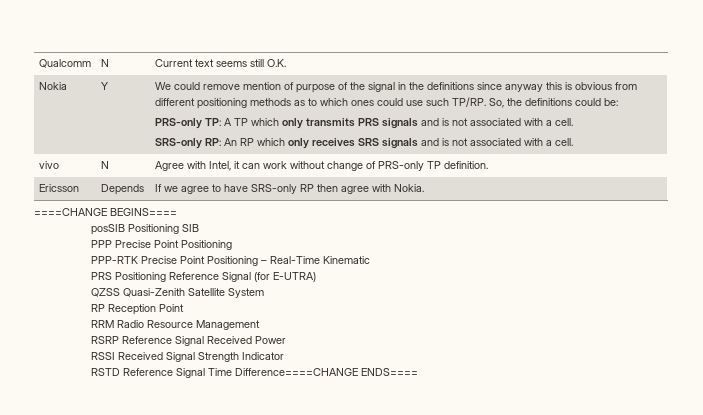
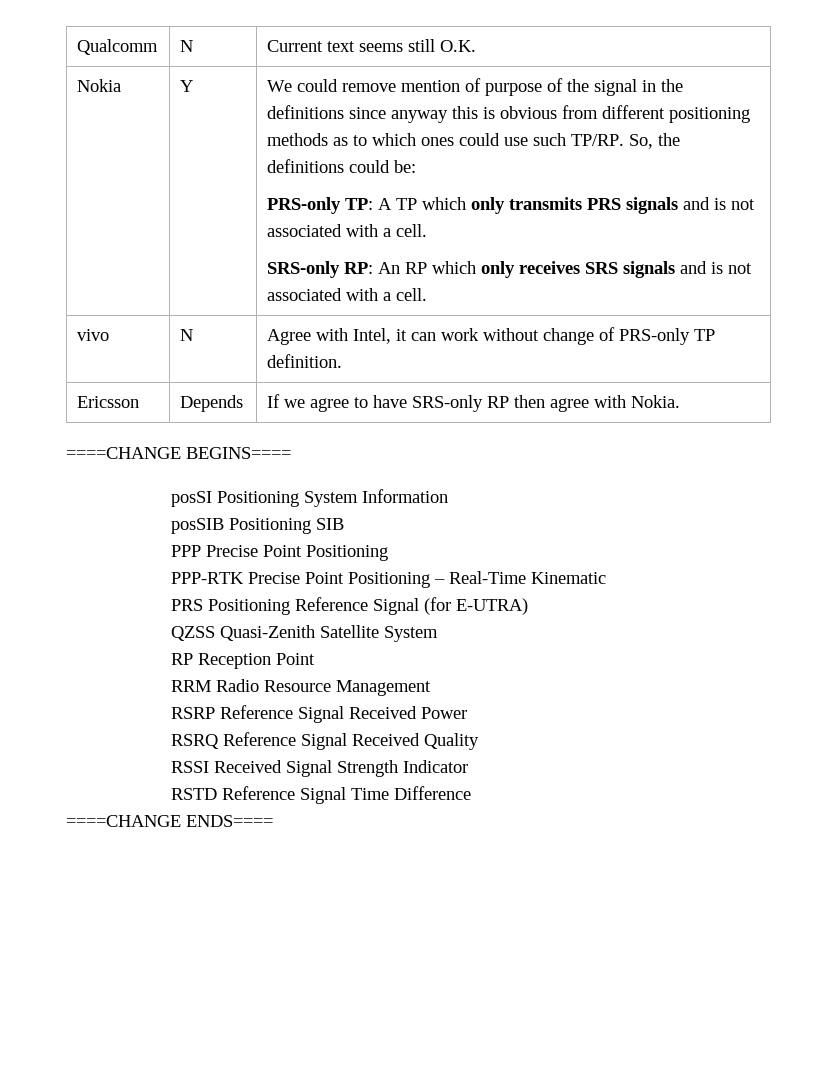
+ posSI Positioning System Information
+ RSRQ Reference Signal Received Quality
- RSTD Reference Signal Time Difference====CHANGE ENDS====
+ RSTD Reference Signal Time Difference
+ ====CHANGE ENDS====

